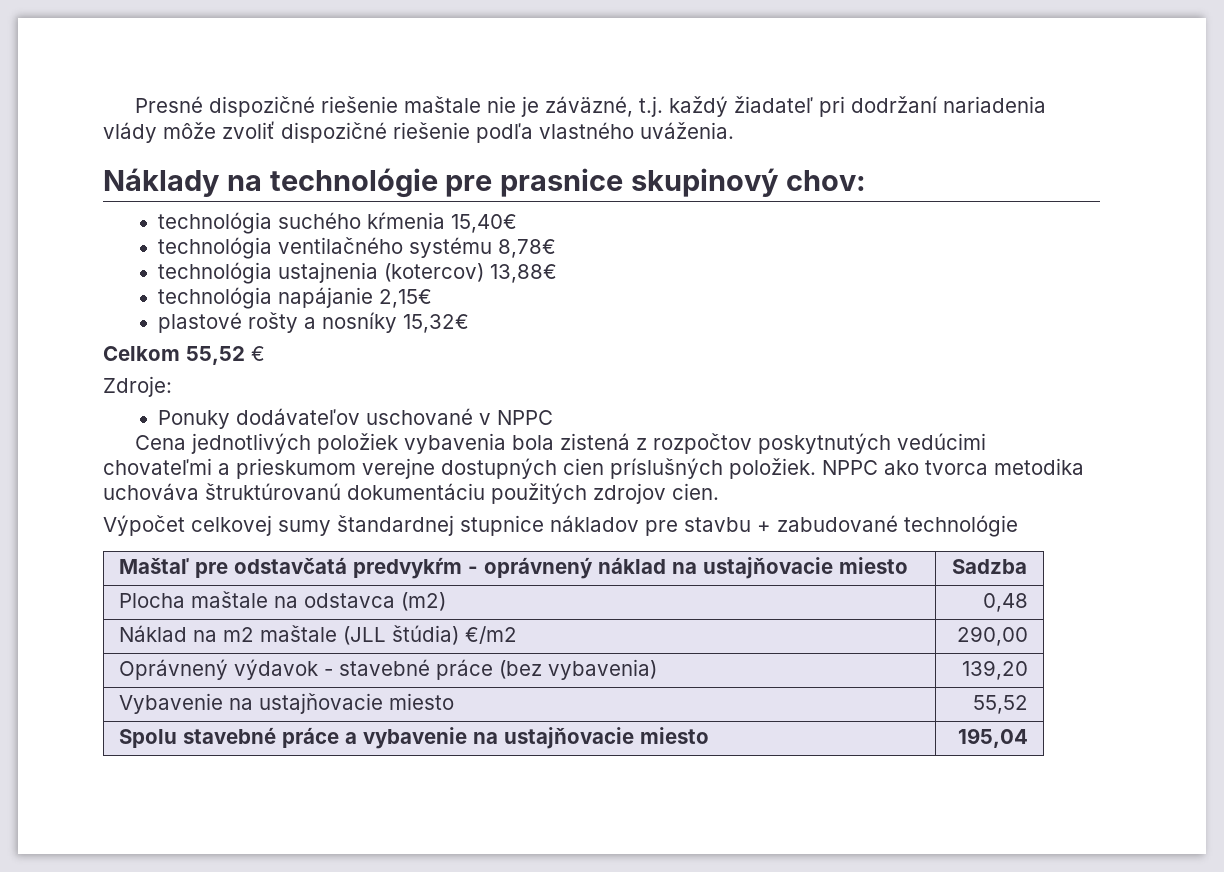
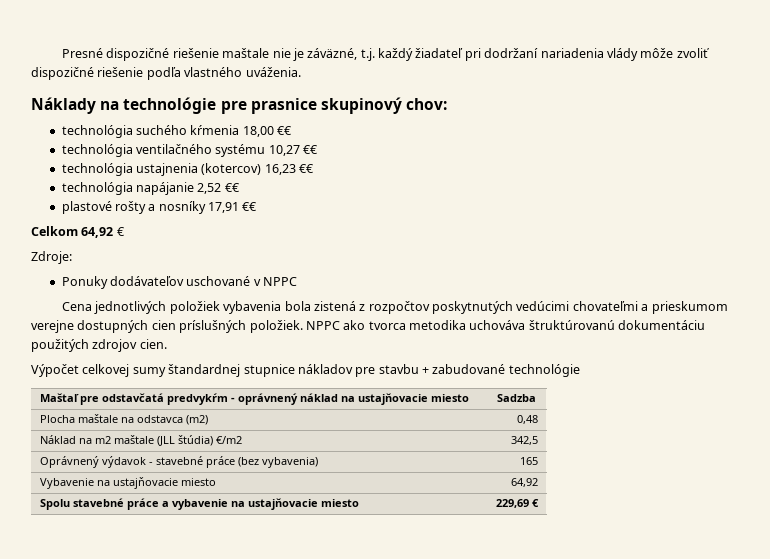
- technológia suchého kŕmenia 15,40€
+ technológia suchého kŕmenia 18,00 €€
- technológia ventilačného systému 8,78€
+ technológia ventilačného systému 10,27 €€
- technológia ustajnenia (kotercov) 13,88€
+ technológia ustajnenia (kotercov) 16,23 €€
- technológia napájanie 2,15€
+ technológia napájanie 2,52 €€
- plastové rošty a nosníky 15,32€
+ plastové rošty a nosníky 17,91 €€
- Celkom 55,52 €
+ Celkom 64,92 €
- Náklad na m2 maštale (JLL štúdia) €/m2 | 290,00
+ Náklad na m2 maštale (JLL štúdia) €/m2 | 342,5
- Oprávnený výdavok - stavebné práce (bez vybavenia) | 139,20
+ Oprávnený výdavok - stavebné práce (bez vybavenia) | 165
- Vybavenie na ustajňovacie miesto | 55,52
+ Vybavenie na ustajňovacie miesto | 64,92
- Spolu stavebné práce a vybavenie na ustajňovacie miesto | 195,04
+ Spolu stavebné práce a vybavenie na ustajňovacie miesto | 229,69 €

